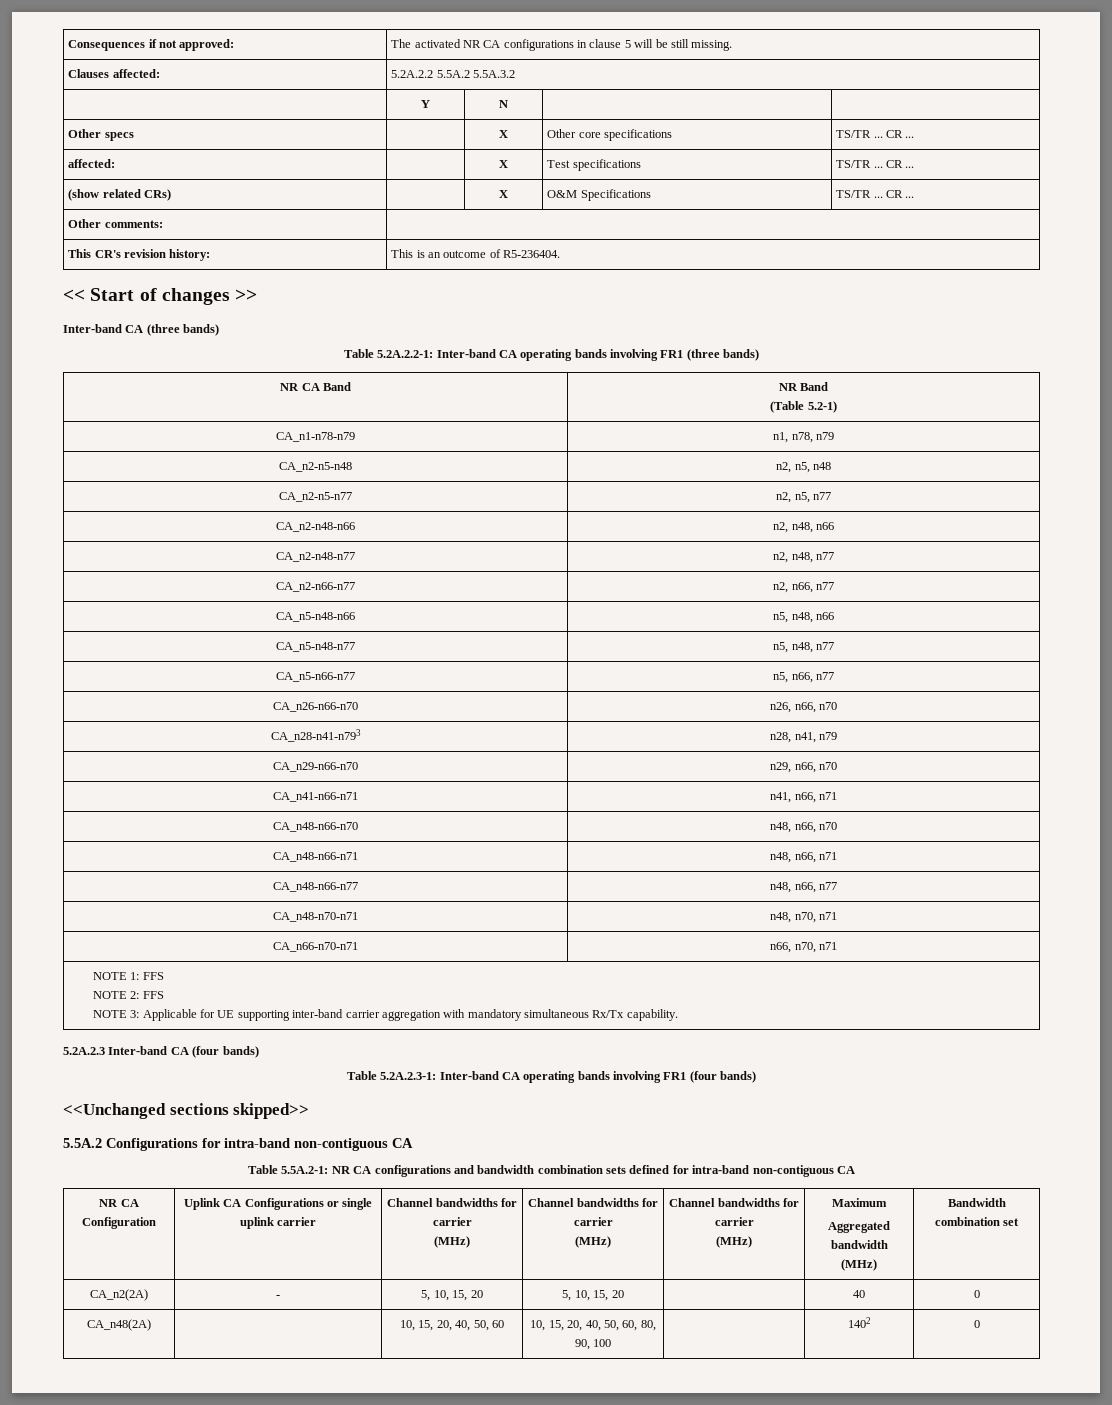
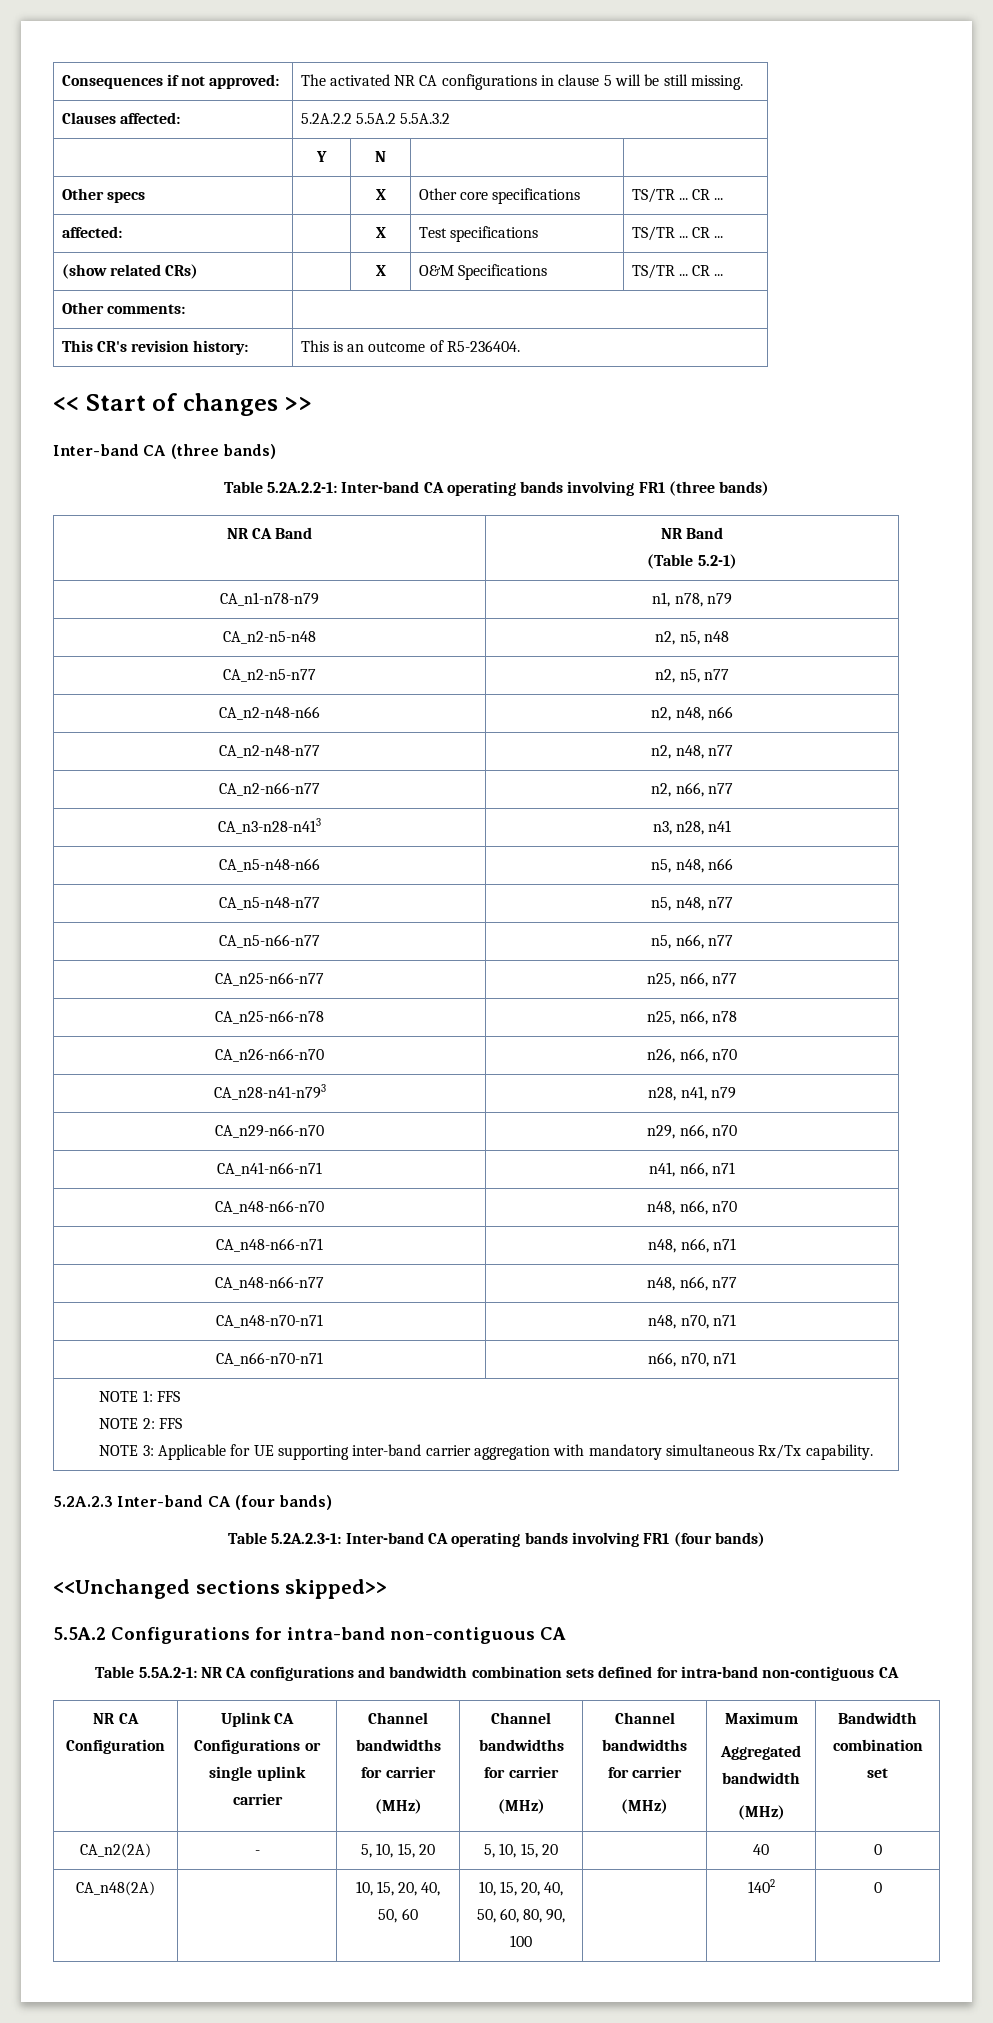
+ CA_n3-n28-n413 | n3, n28, n41
+ CA_n25-n66-n77 | n25, n66, n77
+ CA_n25-n66-n78 | n25, n66, n78

